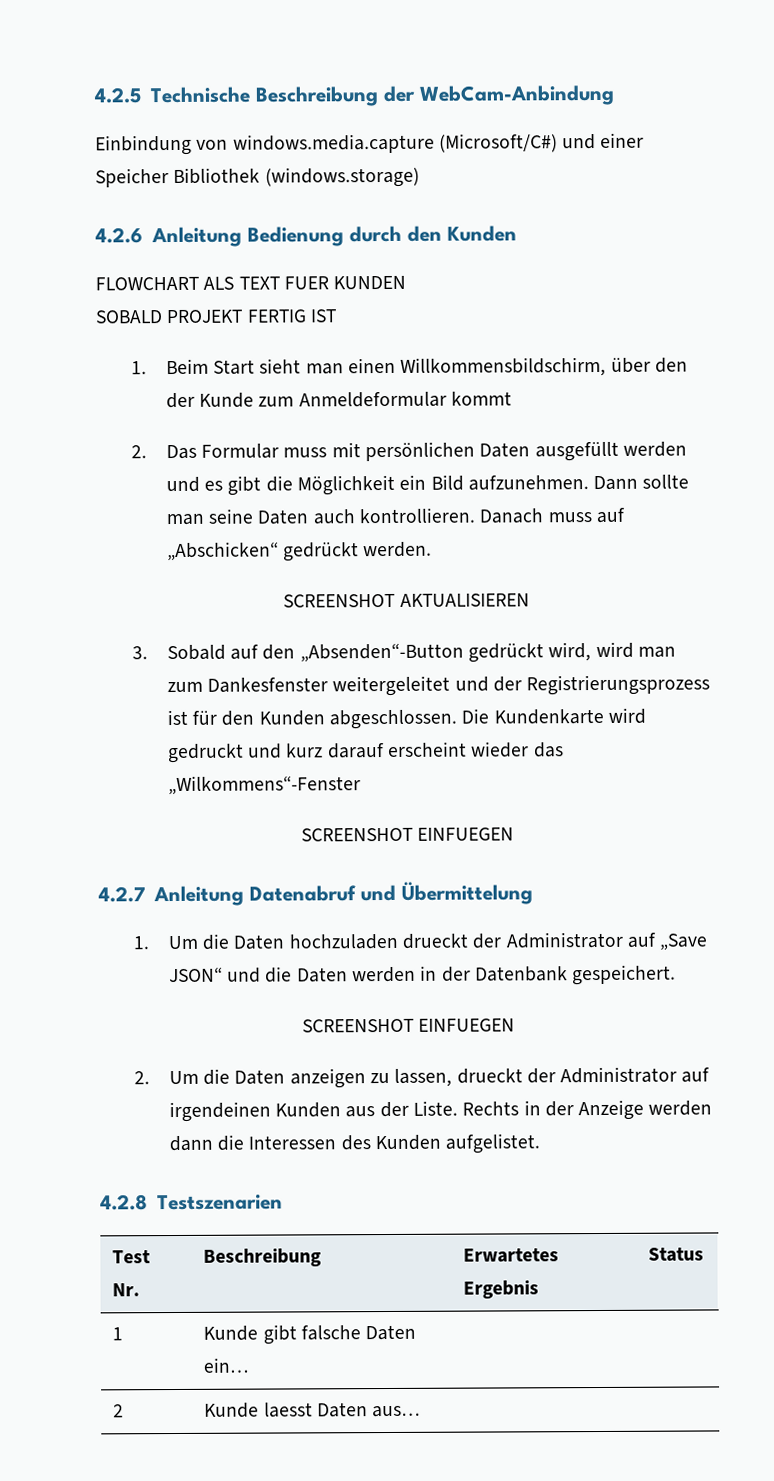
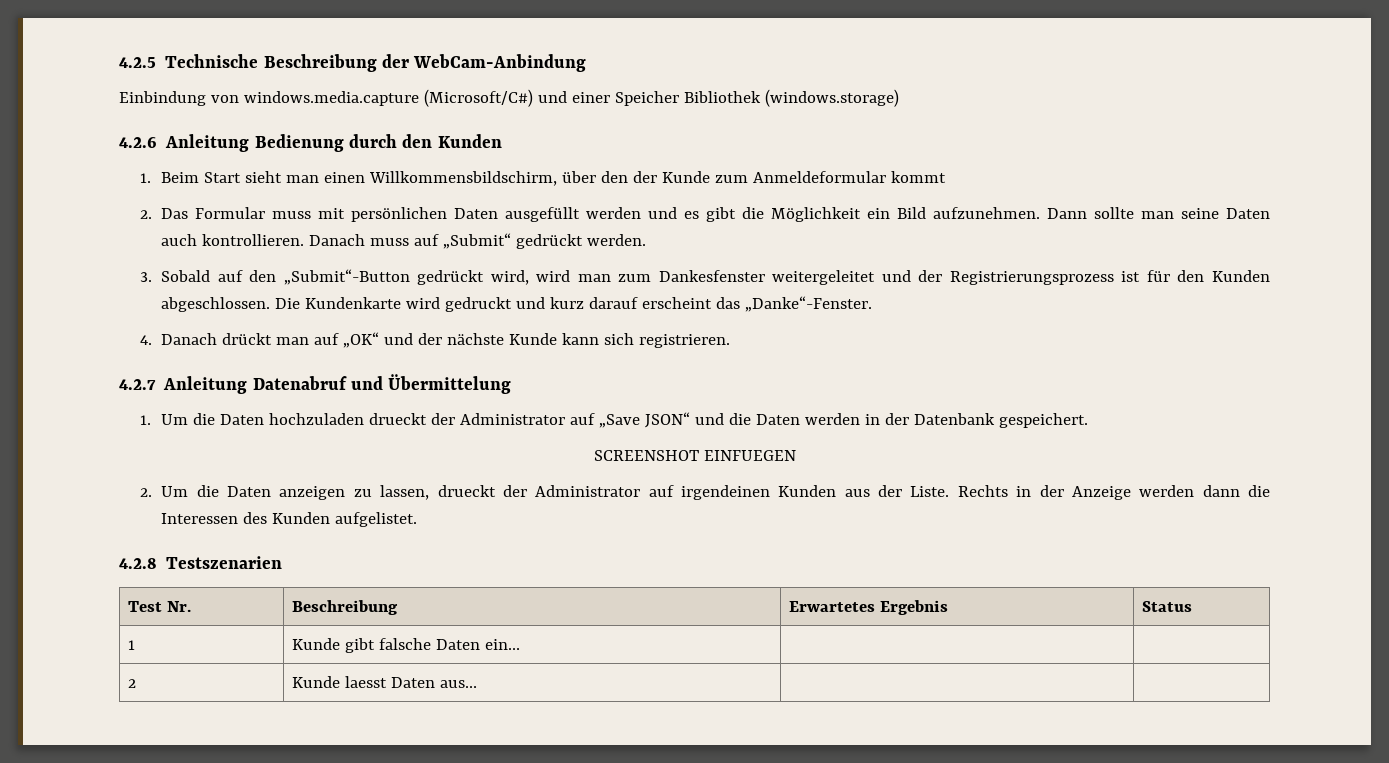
- FLOWCHART ALS TEXT FUER KUNDEN
- SOBALD PROJEKT FERTIG IST
- Danach muss auf „Abschicken“ gedrückt werden.
+ Danach muss auf „Submit“ gedrückt werden.
- SCREENSHOT AKTUALISIEREN
- 3. Sobald auf den „Absenden“-Button gedrückt wird, wird man zum Dankesfenster weitergeleitet und der Registrierungsprozess ist für den Kunden abgeschlossen.
+ 3. Sobald auf den „Submit“-Button gedrückt wird, wird man zum Dankesfenster weitergeleitet und der Registrierungsprozess ist für den Kunden abgeschlossen.
- Die Kundenkarte wird gedruckt und kurz darauf erscheint wieder das „Wilkommens“-Fenster
- SCREENSHOT EINFUEGEN
+ Die Kundenkarte wird gedruckt und kurz darauf erscheint das „Danke“-Fenster.
+ 4. Danach drückt man auf „OK“ und der nächste Kunde kann sich registrieren.

